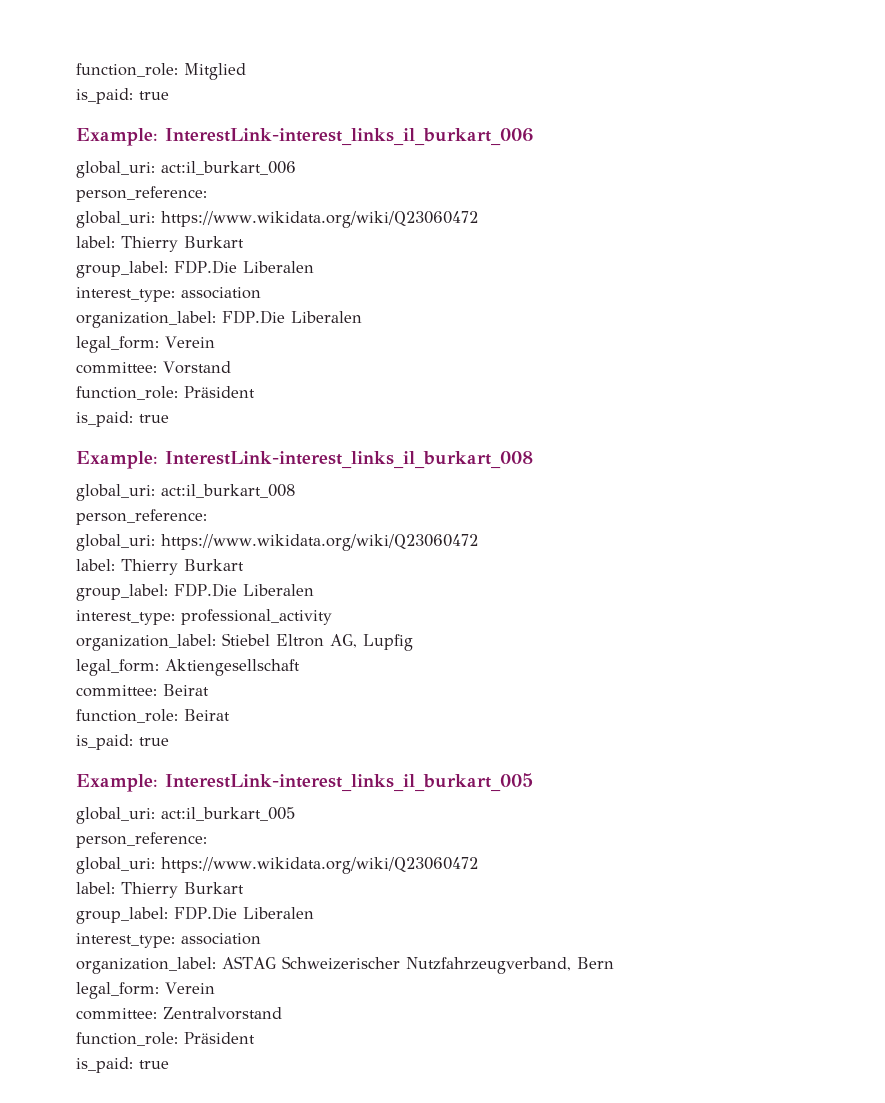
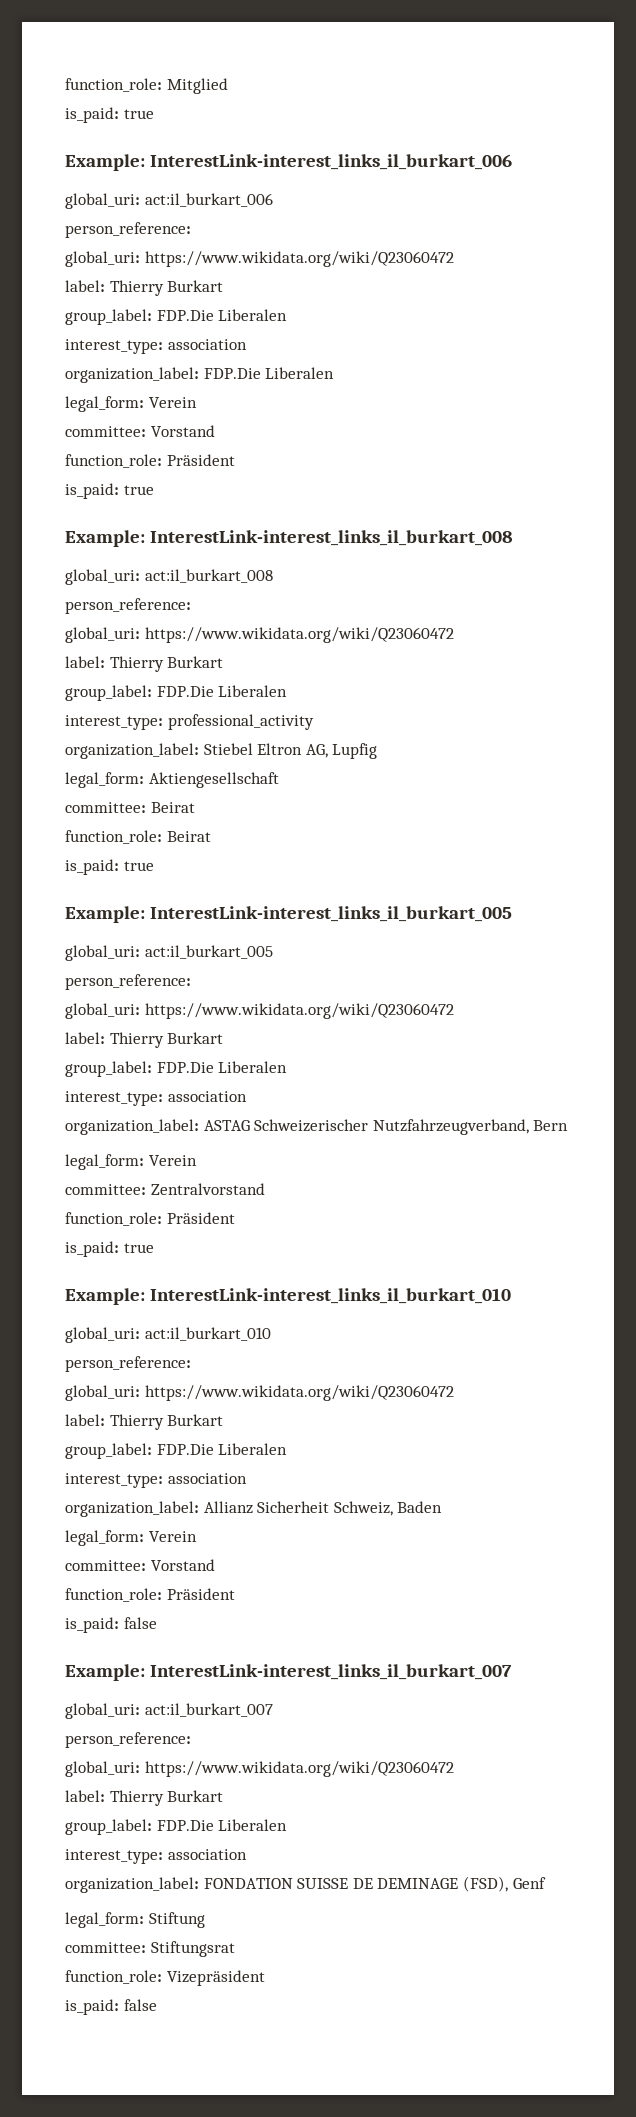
+ Example: InterestLink-interest_links_il_burkart_010
+ global_uri: act:il_burkart_010
+ person_reference:
+ global_uri: https://www.wikidata.org/wiki/Q23060472
+ label: Thierry Burkart
+ group_label: FDP.Die Liberalen
+ interest_type: association
+ organization_label: Allianz Sicherheit Schweiz, Baden
+ legal_form: Verein
+ committee: Vorstand
+ function_role: Präsident
+ is_paid: false
+ Example: InterestLink-interest_links_il_burkart_007
+ global_uri: act:il_burkart_007
+ person_reference:
+ global_uri: https://www.wikidata.org/wiki/Q23060472
+ label: Thierry Burkart
+ group_label: FDP.Die Liberalen
+ interest_type: association
+ organization_label: FONDATION SUISSE DE DEMINAGE (FSD), Genf
+ legal_form: Stiftung
+ committee: Stiftungsrat
+ function_role: Vizepräsident
+ is_paid: false

